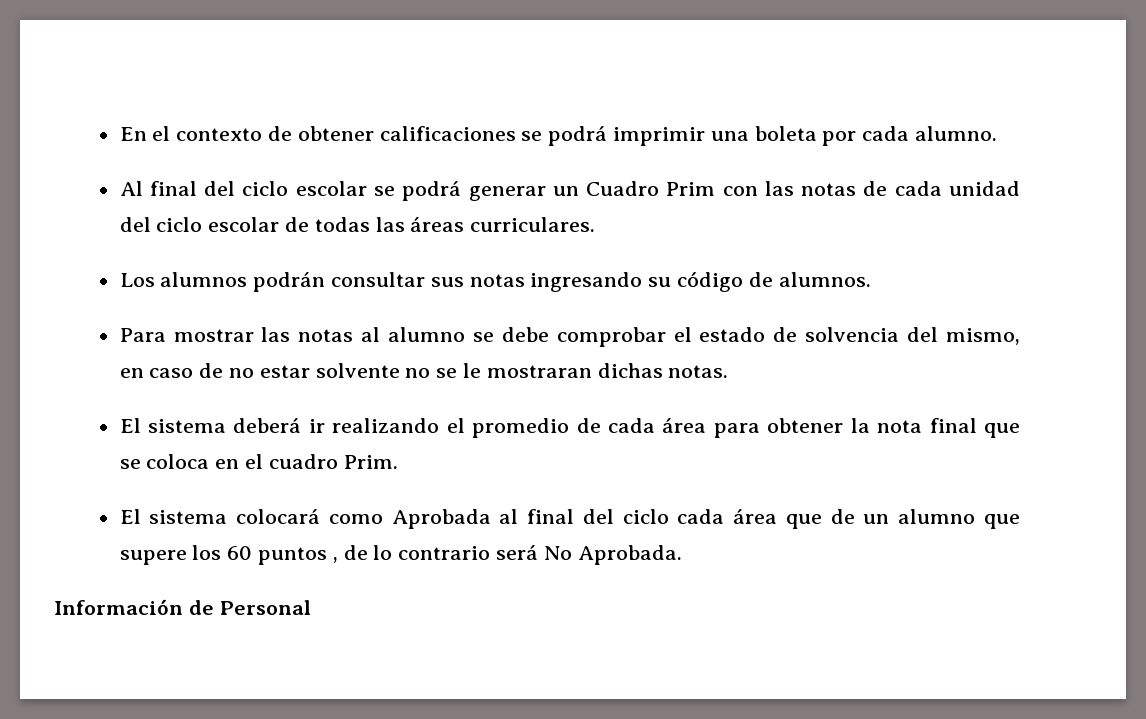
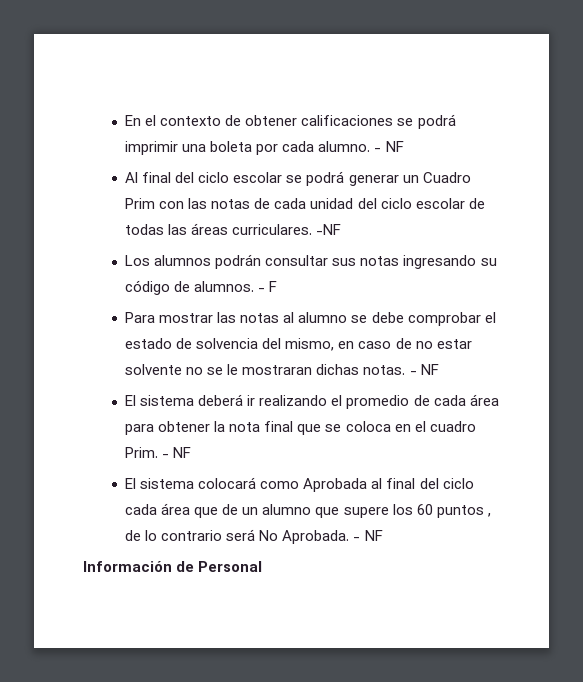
- En el contexto de obtener calificaciones se podrá imprimir una boleta por cada alumno.
+ En el contexto de obtener calificaciones se podrá imprimir una boleta por cada alumno. - NF
+ -NF
+ - F
- Para mostrar las notas al alumno se debe comprobar el estado de solvencia del mismo, en caso de no estar solvente no se le mostraran dichas notas.
+ Para mostrar las notas al alumno se debe comprobar el estado de solvencia del mismo, en caso de no estar solvente no se le mostraran dichas notas. - NF
- El sistema deberá ir realizando el promedio de cada área para obtener la nota final que se coloca en el cuadro Prim.
+ El sistema deberá ir realizando el promedio de cada área para obtener la nota final que se coloca en el cuadro Prim. - NF
- El sistema colocará como Aprobada al final del ciclo cada área que de un alumno que supere los 60 puntos , de lo contrario será No Aprobada.
+ El sistema colocará como Aprobada al final del ciclo cada área que de un alumno que supere los 60 puntos , de lo contrario será No Aprobada. - NF

